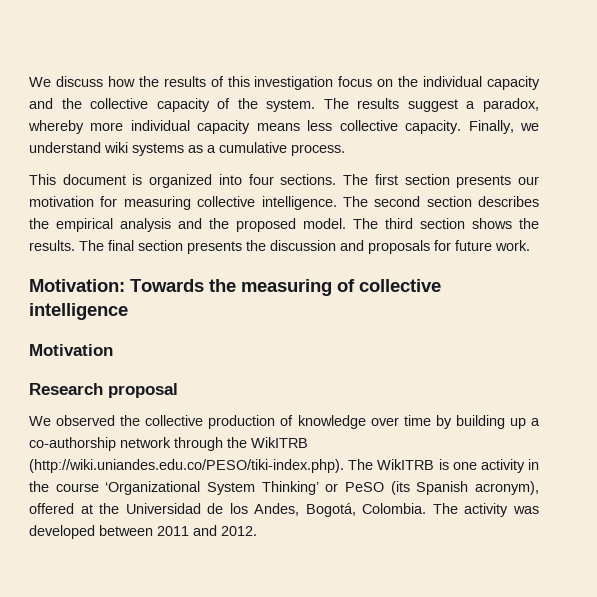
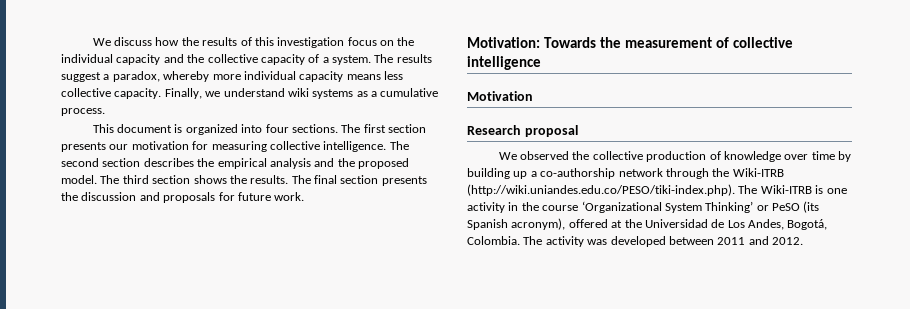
- We discuss how the results of this investigation focus on the individual capacity and the collective capacity of the system.
+ We discuss how the results of this investigation focus on the individual capacity and the collective capacity of a system.
- Motivation: Towards the measuring of collective intelligence
+ Motivation: Towards the measurement of collective intelligence
- We observed the collective production of knowledge over time by building up a co-authorship network through the WikITRB (http://wiki.uniandes.edu.co/PESO/tiki-index.php). The WikITRB is one activity in the course ‘Organizational System Thinking’ or PeSO (its Spanish acronym), offered at the Universidad de los Andes, Bogotá, Colombia.
+ We observed the collective production of knowledge over time by building up a co-authorship network through the Wiki-ITRB (http://wiki.uniandes.edu.co/PESO/tiki-index.php). The Wiki-ITRB is one activity in the course ‘Organizational System Thinking’ or PeSO (its Spanish acronym), offered at the Universidad de Los Andes, Bogotá, Colombia.

